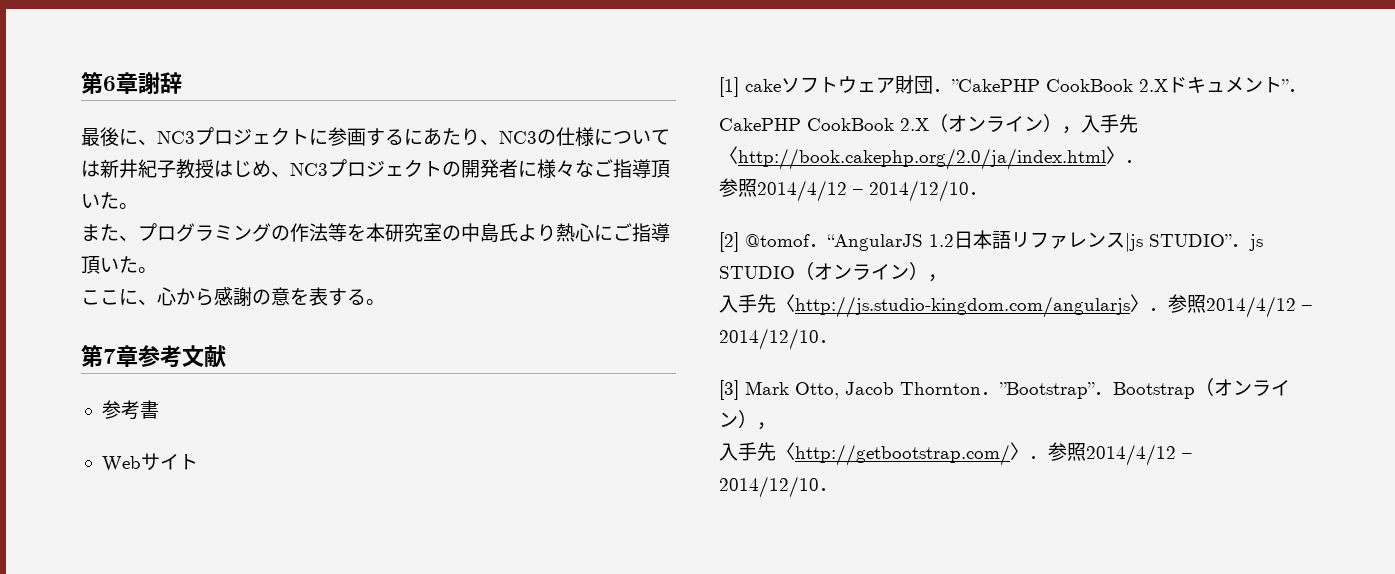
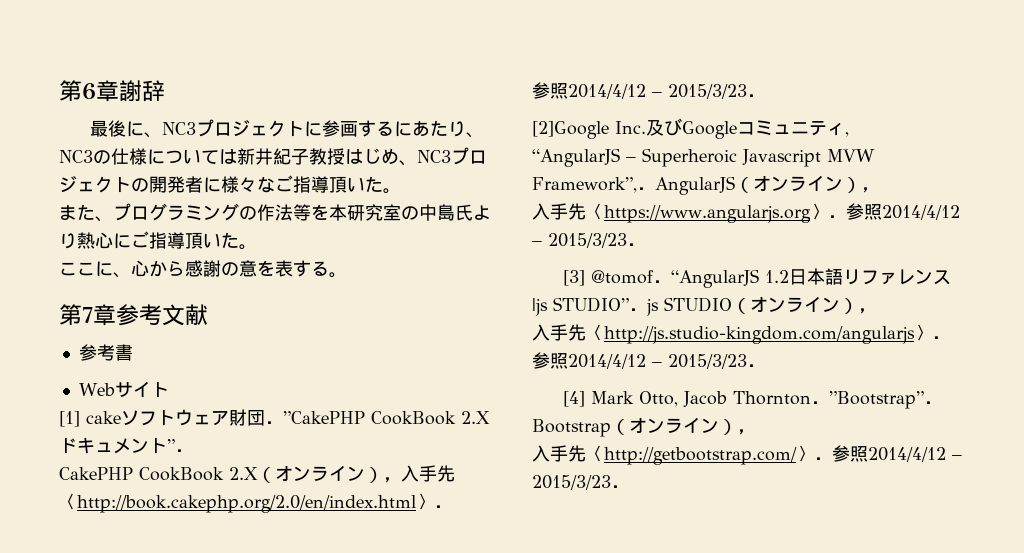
- CakePHP CookBook 2.X（オンライン），入手先〈http://book.cakephp.org/2.0/ja/index.html〉．
- 参照2014/4/12 – 2014/12/10．
- [2] @tomof．“AngularJS 1.2日本語リファレンス|js STUDIO”．js STUDIO（オンライン），
+ CakePHP CookBook 2.X（オンライン），入手先〈http://book.cakephp.org/2.0/en/index.html〉．
+ 参照2014/4/12 – 2015/3/23．
+ [2]Google Inc.及びGoogleコミュニティ,
+ “AngularJS – Superheroic Javascript MVW Framework”,．AngularJS（オンライン），
+ 入手先〈https://www.angularjs.org〉．参照2014/4/12 – 2015/3/23．
+ [3] @tomof．“AngularJS 1.2日本語リファレンス|js STUDIO”．js STUDIO（オンライン），
- 入手先〈http://js.studio-kingdom.com/angularjs〉．参照2014/4/12 – 2014/12/10．
- [3] Mark Otto, Jacob Thornton．”Bootstrap”．Bootstrap（オンライン），
+ 入手先〈http://js.studio-kingdom.com/angularjs〉．参照2014/4/12 – 2015/3/23．
+ [4] Mark Otto, Jacob Thornton．”Bootstrap”．Bootstrap（オンライン），
- 入手先〈http://getbootstrap.com/〉．参照2014/4/12 – 2014/12/10．
+ 入手先〈http://getbootstrap.com/〉．参照2014/4/12 – 2015/3/23．

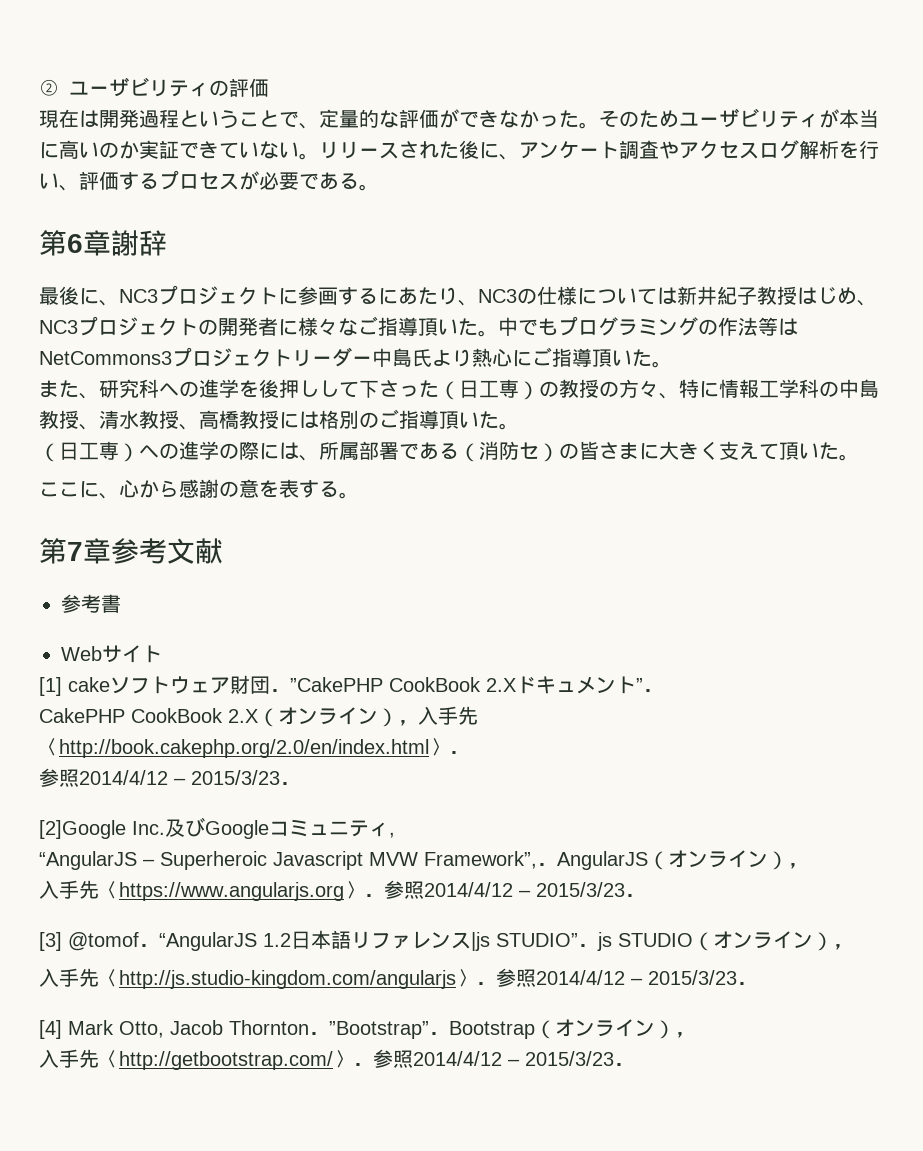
+ ②ユーザビリティの評価
+ 現在は開発過程ということで、定量的な評価ができなかった。そのためユーザビリティが本当に高いのか実証できていない。リリースされた後に、アンケート調査やアクセスログ解析を行い、評価するプロセスが必要である。
- 最後に、NC3プロジェクトに参画するにあたり、NC3の仕様については新井紀子教授はじめ、NC3プロジェクトの開発者に様々なご指導頂いた。
- また、プログラミングの作法等を本研究室の中島氏より熱心にご指導頂いた。
+ 最後に、NC3プロジェクトに参画するにあたり、NC3の仕様については新井紀子教授はじめ、NC3プロジェクトの開発者に様々なご指導頂いた。中でもプログラミングの作法等はNetCommons3プロジェクトリーダー中島氏より熱心にご指導頂いた。
+ また、研究科への進学を後押しして下さった（日工専）の教授の方々、特に情報工学科の中島教授、清水教授、高橋教授には格別のご指導頂いた。
+ （日工専）への進学の際には、所属部署である（消防セ）の皆さまに大きく支えて頂いた。

